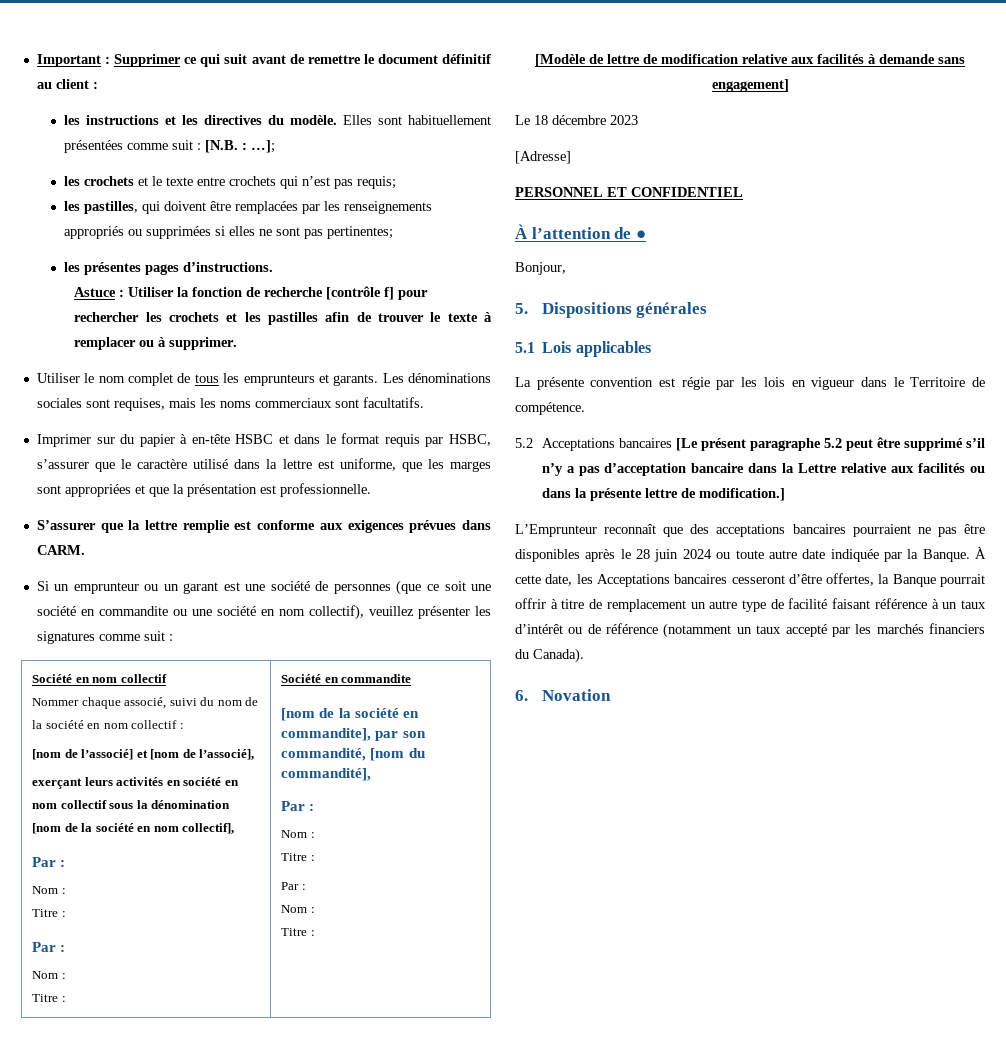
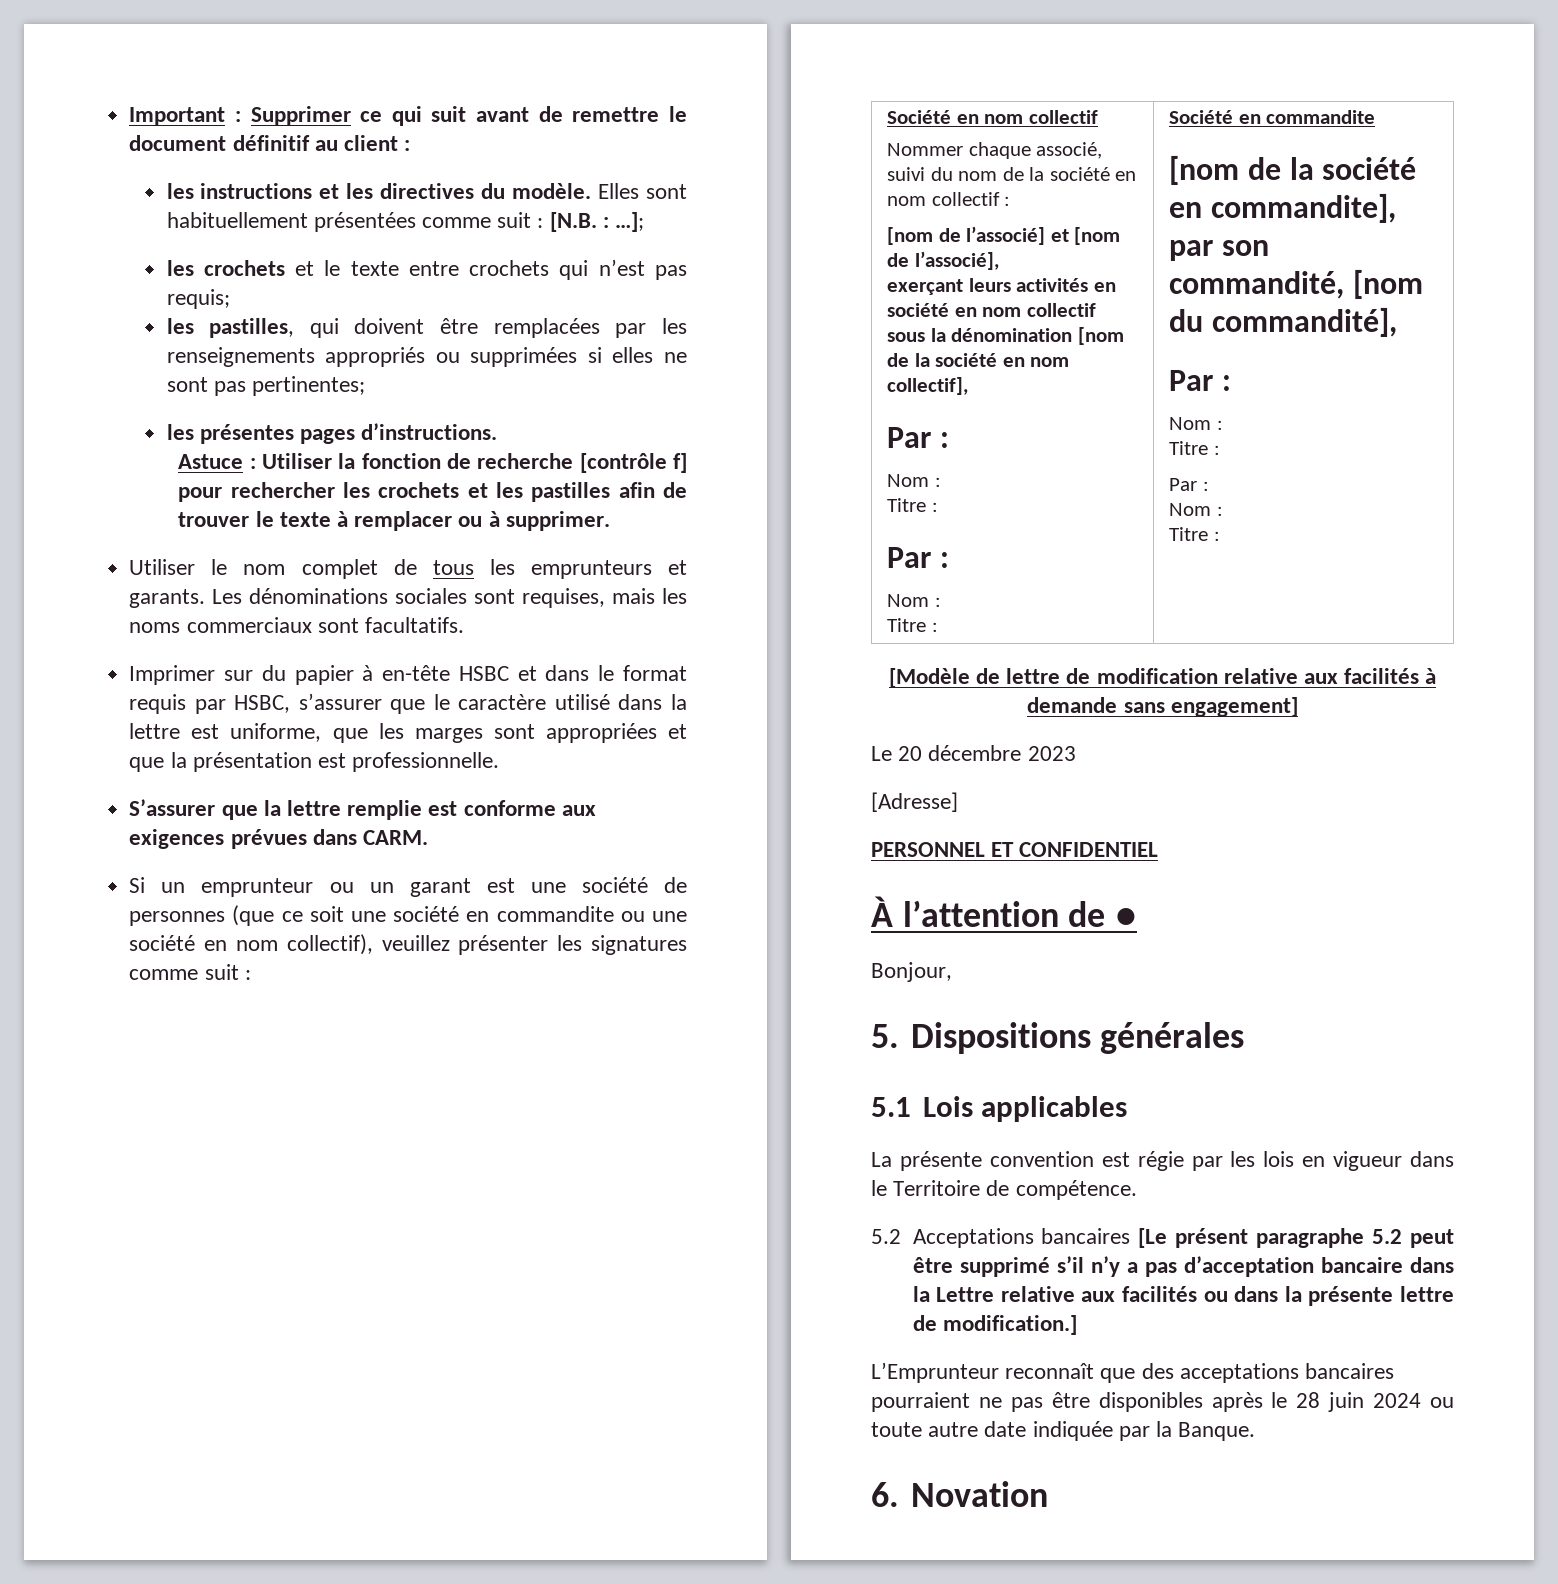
- Le 18 décembre 2023
+ Le 20 décembre 2023
- À cette date, les Acceptations bancaires cesseront d’être offertes, la Banque pourrait offrir à titre de remplacement un autre type de facilité faisant référence à un taux d’intérêt ou de référence (notamment un taux accepté par les marchés financiers du Canada).

